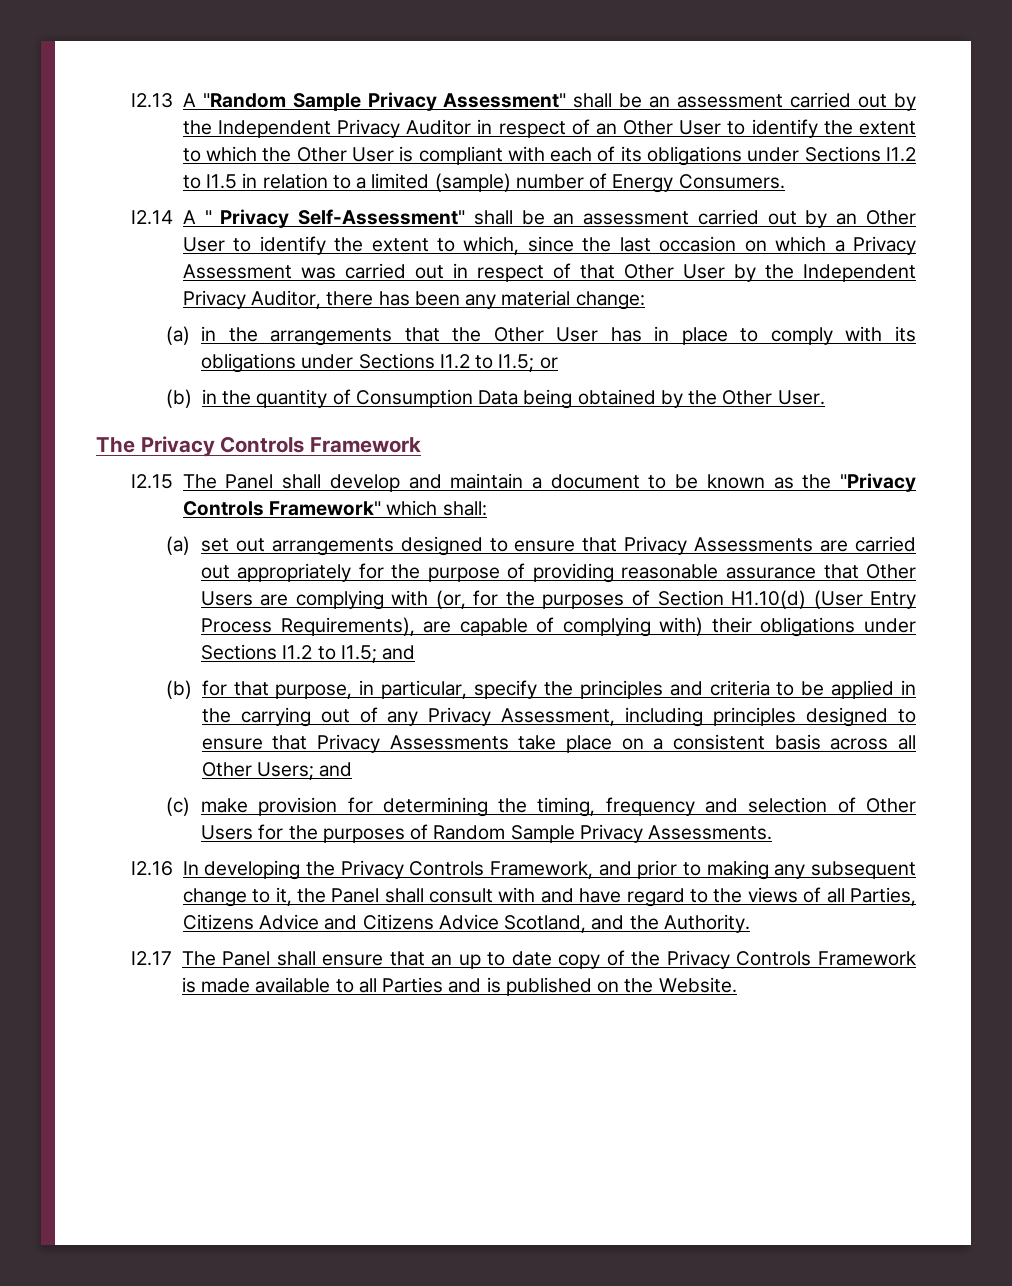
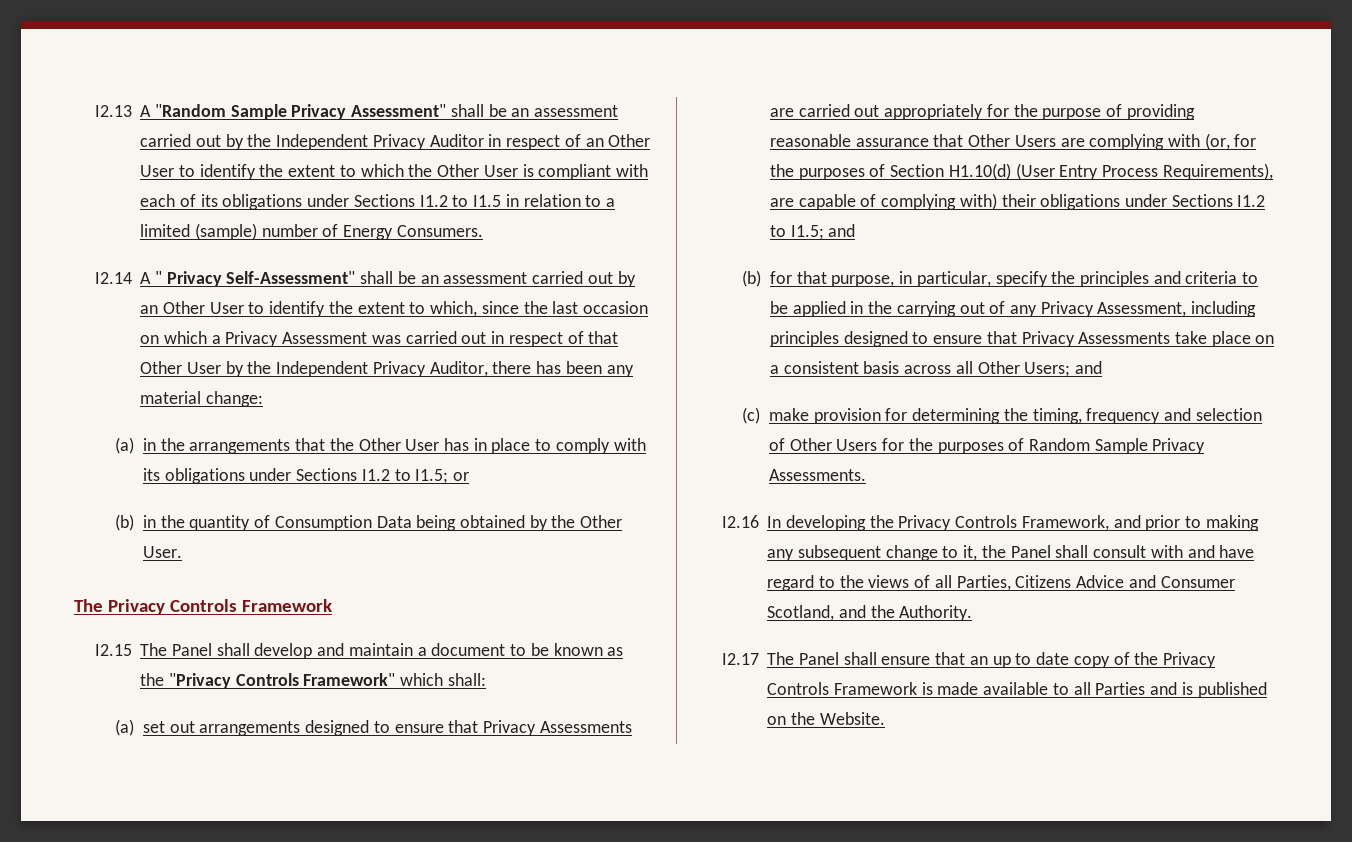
- I2.16 In developing the Privacy Controls Framework, and prior to making any subsequent change to it, the Panel shall consult with and have regard to the views of all Parties, Citizens Advice and Citizens Advice Scotland, and the Authority.
+ I2.16 In developing the Privacy Controls Framework, and prior to making any subsequent change to it, the Panel shall consult with and have regard to the views of all Parties, Citizens Advice and Consumer Scotland, and the Authority.

